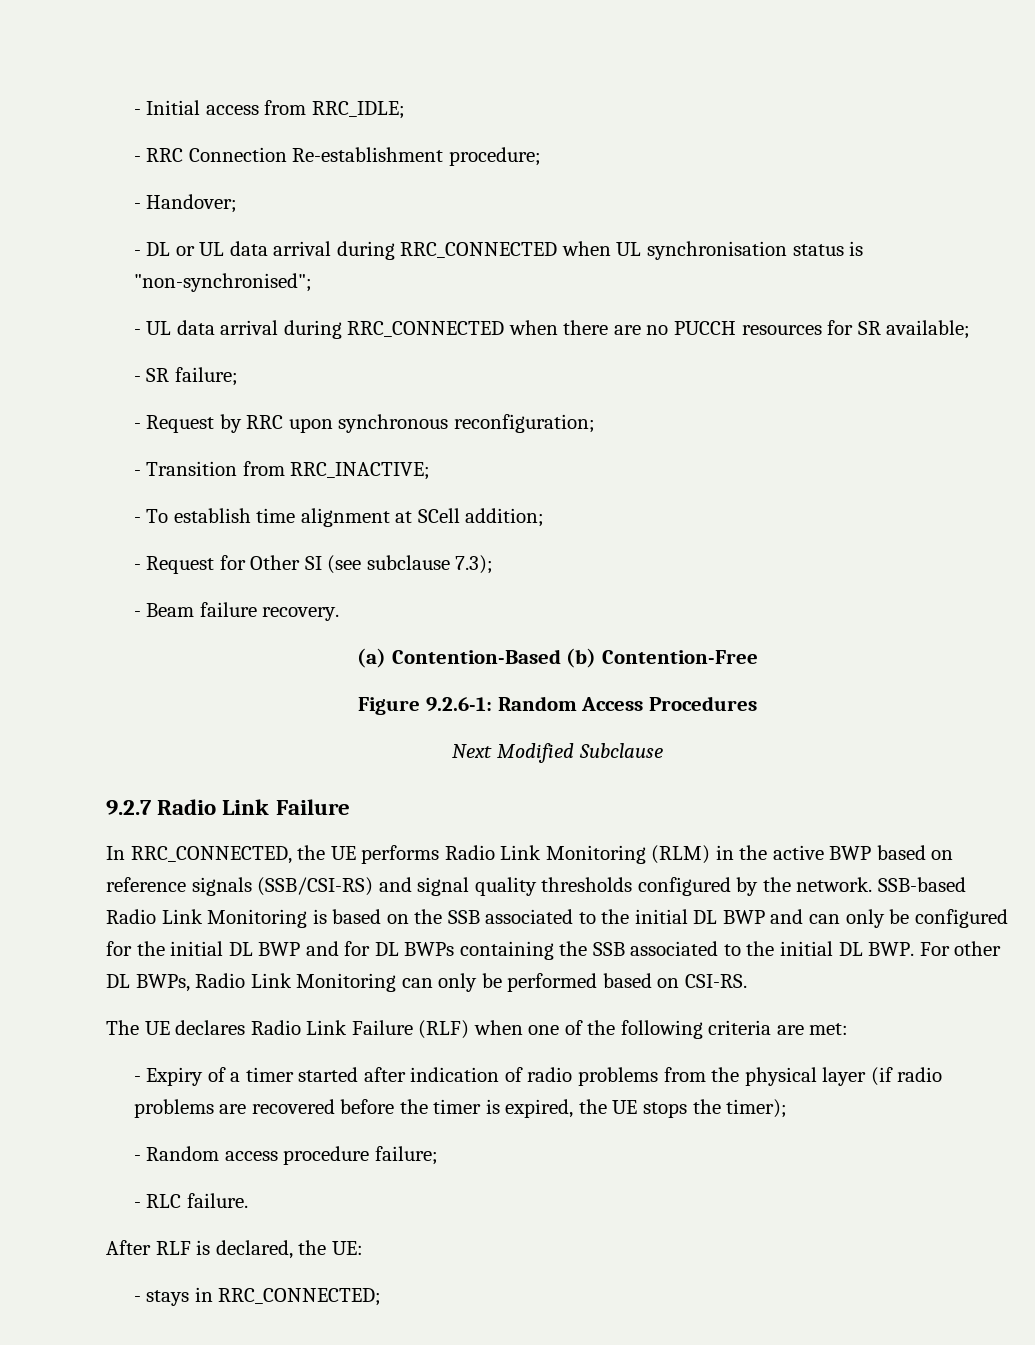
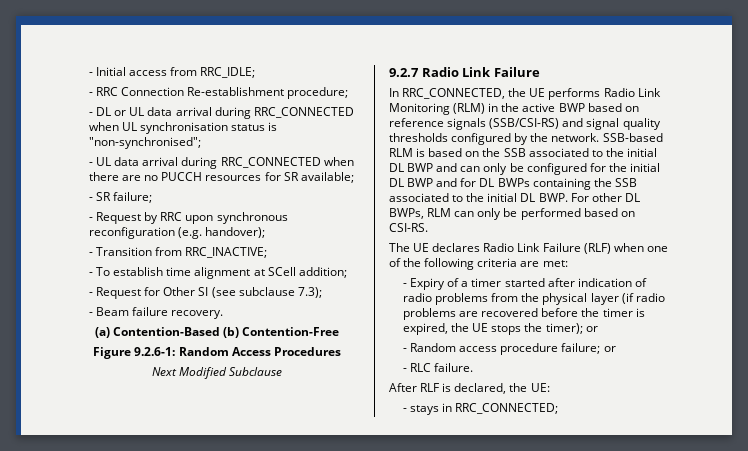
- - Handover;
- - Request by RRC upon synchronous reconfiguration;
+ - Request by RRC upon synchronous reconfiguration (e.g. handover);
- SSB-based Radio Link Monitoring is based on the SSB associated to the initial DL BWP and can only be configured for the initial DL BWP and for DL BWPs containing the SSB associated to the initial DL BWP. For other DL BWPs, Radio Link Monitoring can only be performed based on CSI-RS.
+ SSB-based RLM is based on the SSB associated to the initial DL BWP and can only be configured for the initial DL BWP and for DL BWPs containing the SSB associated to the initial DL BWP. For other DL BWPs, RLM can only be performed based on CSI-RS.
- - Expiry of a timer started after indication of radio problems from the physical layer (if radio problems are recovered before the timer is expired, the UE stops the timer);
+ - Expiry of a timer started after indication of radio problems from the physical layer (if radio problems are recovered before the timer is expired, the UE stops the timer); or
- - Random access procedure failure;
+ - Random access procedure failure; or

